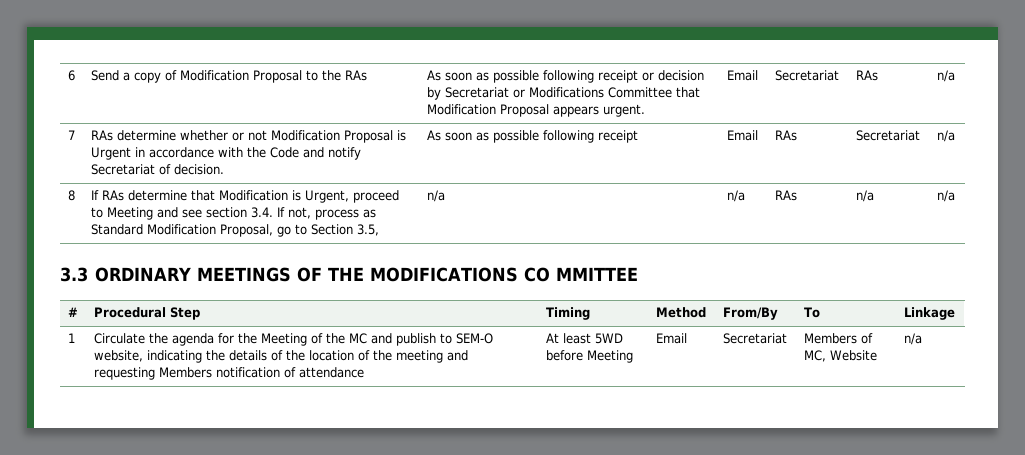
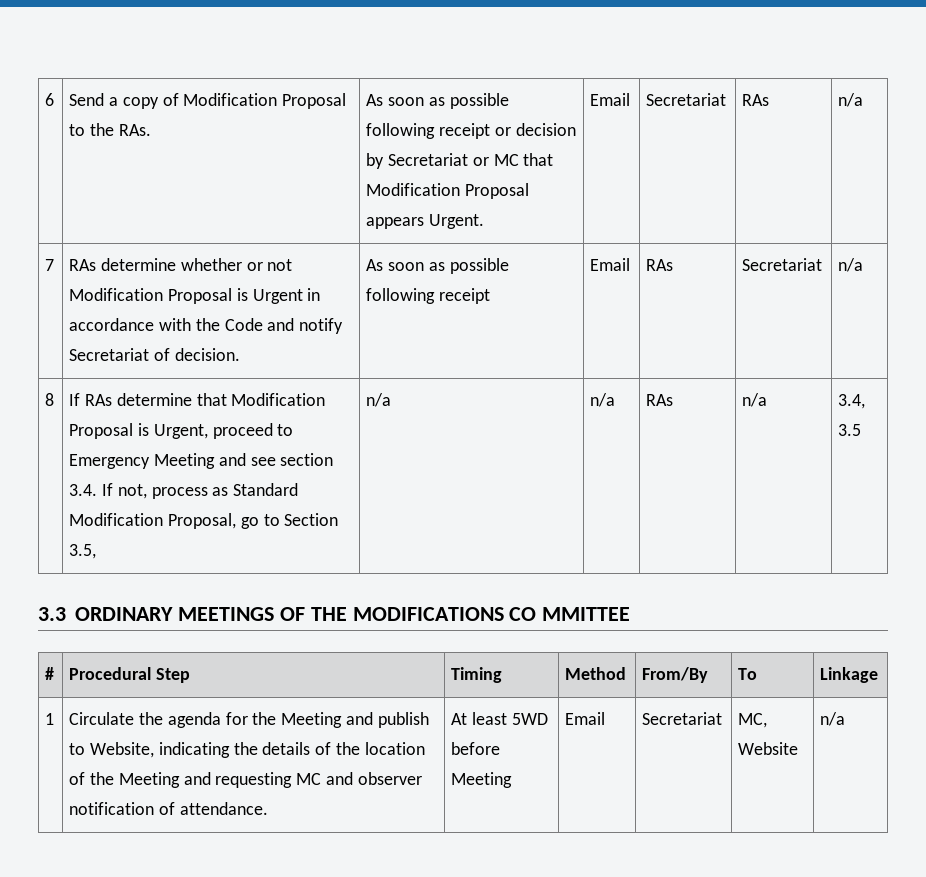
- 6 | Send a copy of Modification Proposal to the RAs | As soon as possible following receipt or decision by Secretariat or Modifications Committee that Modification Proposal appears urgent. | Email | Secretariat | RAs | n/a
+ 6 | Send a copy of Modification Proposal to the RAs. | As soon as possible following receipt or decision by Secretariat or MC that Modification Proposal appears Urgent. | Email | Secretariat | RAs | n/a
- 8 | If RAs determine that Modification is Urgent, proceed to Meeting and see section 3.4. If not, process as Standard Modification Proposal, go to Section 3.5, | n/a | n/a | RAs | n/a | n/a
+ 8 | If RAs determine that Modification Proposal is Urgent, proceed to Emergency Meeting and see section 3.4. If not, process as Standard Modification Proposal, go to Section 3.5, | n/a | n/a | RAs | n/a | 3.4, 3.5
- Circulate the agenda for the Meeting of the MC and publish to SEM-O website, indicating the details of the location of the meeting and requesting Members notification of attendance
+ Circulate the agenda for the Meeting and publish to Website, indicating the details of the location of the Meeting and requesting MC and observer notification of attendance.
- Members of MC, Website
+ MC, Website

